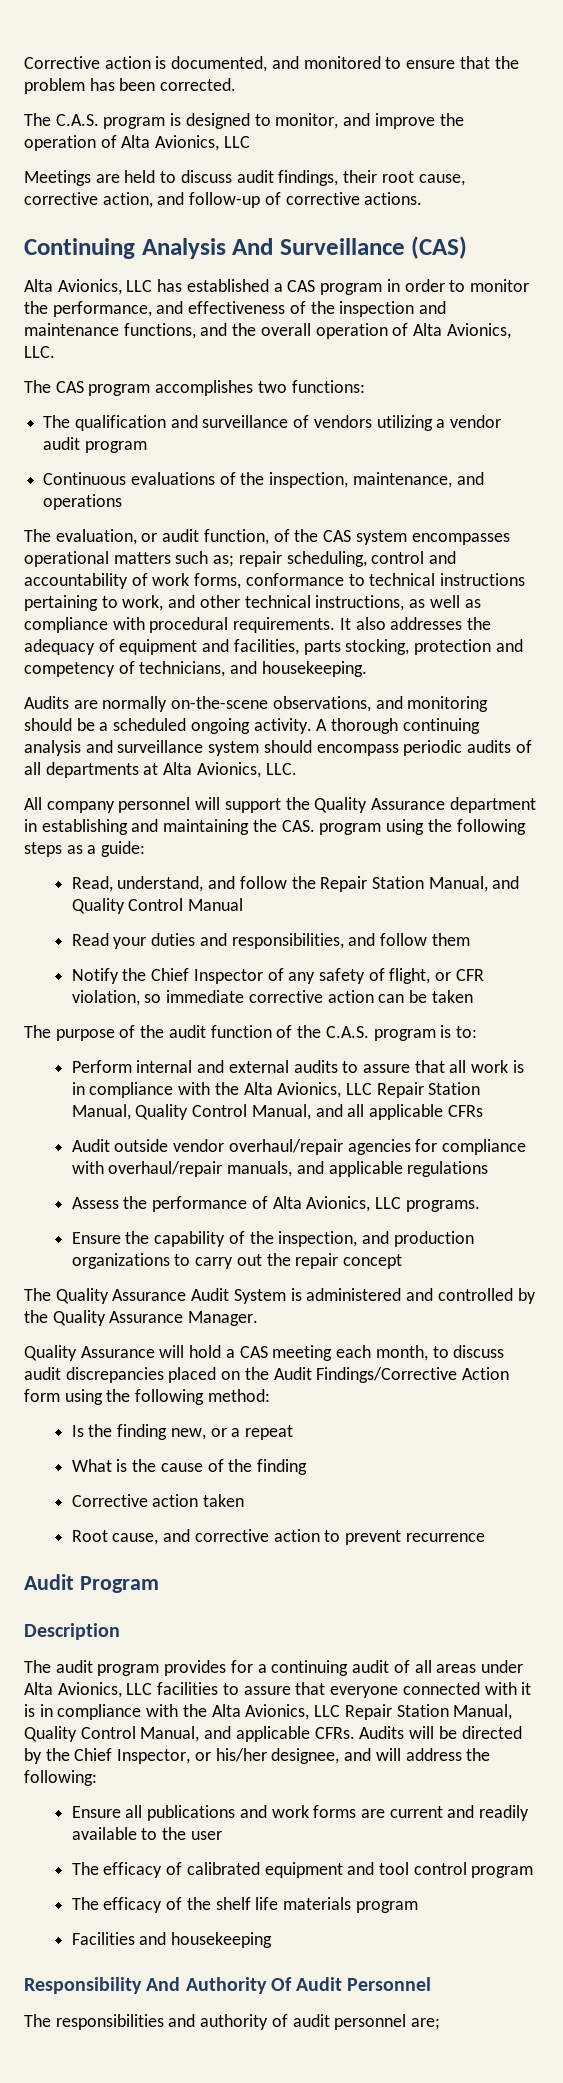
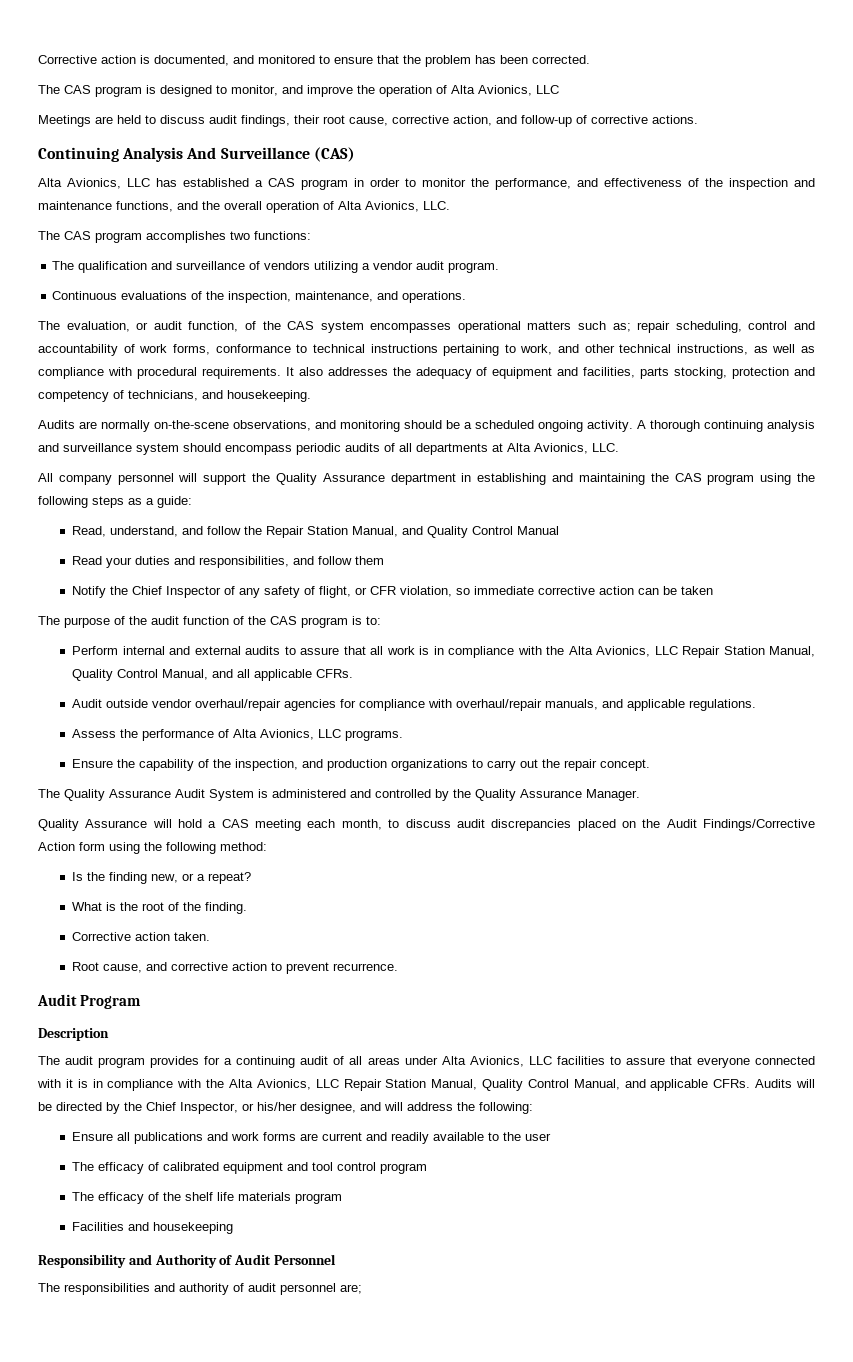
- The C.A.S. program is designed to monitor, and improve the operation of Alta Avionics, LLC
+ The CAS program is designed to monitor, and improve the operation of Alta Avionics, LLC
- The qualification and surveillance of vendors utilizing a vendor audit program
+ The qualification and surveillance of vendors utilizing a vendor audit program.
- Continuous evaluations of the inspection, maintenance, and operations
+ Continuous evaluations of the inspection, maintenance, and operations.
- All company personnel will support the Quality Assurance department in establishing and maintaining the CAS. program using the following steps as a guide:
+ All company personnel will support the Quality Assurance department in establishing and maintaining the CAS program using the following steps as a guide:
- The purpose of the audit function of the C.A.S. program is to:
+ The purpose of the audit function of the CAS program is to:
- Perform internal and external audits to assure that all work is in compliance with the Alta Avionics, LLC Repair Station Manual, Quality Control Manual, and all applicable CFRs
+ Perform internal and external audits to assure that all work is in compliance with the Alta Avionics, LLC Repair Station Manual, Quality Control Manual, and all applicable CFRs.
- Audit outside vendor overhaul/repair agencies for compliance with overhaul/repair manuals, and applicable regulations
+ Audit outside vendor overhaul/repair agencies for compliance with overhaul/repair manuals, and applicable regulations.
- Ensure the capability of the inspection, and production organizations to carry out the repair concept
+ Ensure the capability of the inspection, and production organizations to carry out the repair concept.
- Is the finding new, or a repeat
+ Is the finding new, or a repeat?
- What is the cause of the finding
- Corrective action taken
+ What is the root of the finding.
+ Corrective action taken.
- Root cause, and corrective action to prevent recurrence
+ Root cause, and corrective action to prevent recurrence.
- Responsibility And Authority Of Audit Personnel
+ Responsibility and Authority of Audit Personnel

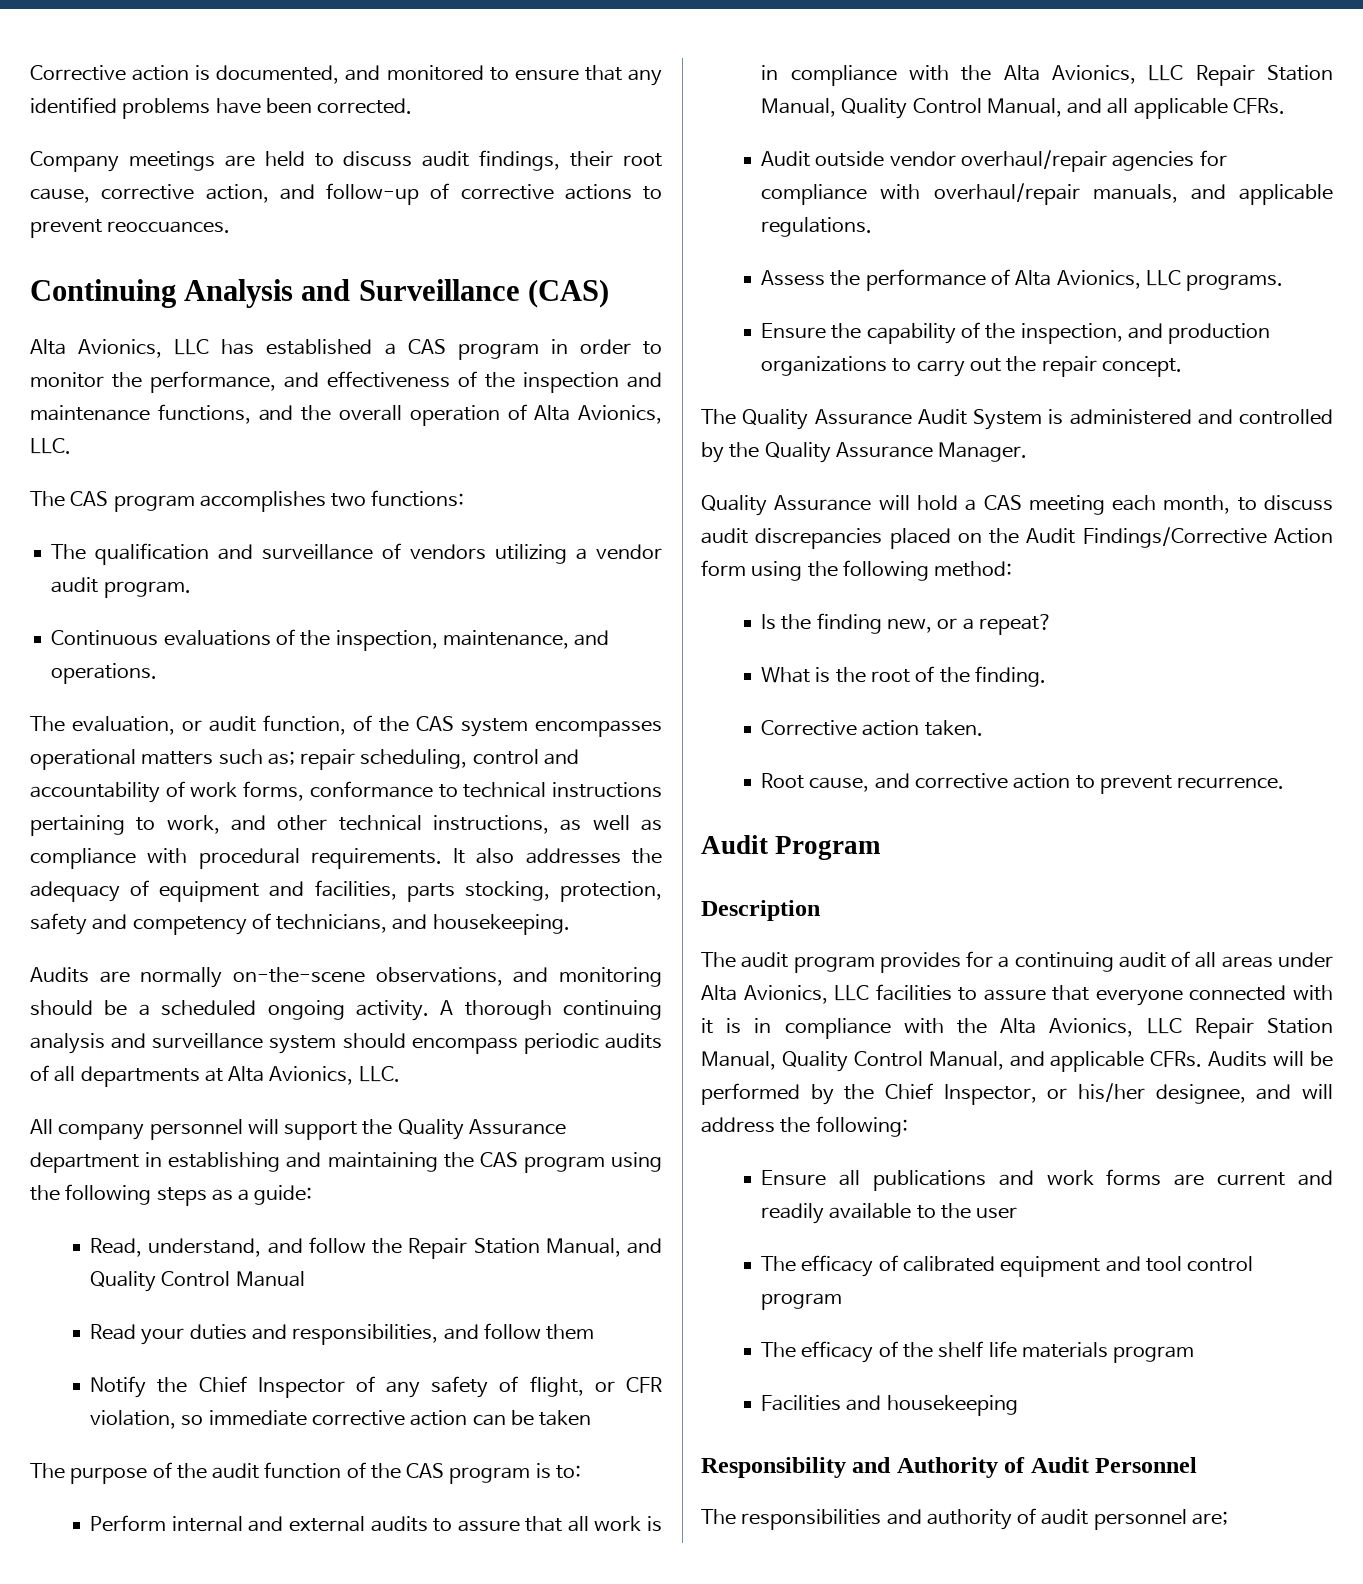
- Corrective action is documented, and monitored to ensure that the problem has been corrected.
- The CAS program is designed to monitor, and improve the operation of Alta Avionics, LLC
- Meetings are held to discuss audit findings, their root cause, corrective action, and follow-up of corrective actions.
+ Corrective action is documented, and monitored to ensure that any identified problems have been corrected.
+ Company meetings are held to discuss audit findings, their root cause, corrective action, and follow-up of corrective actions to prevent reoccuances.
- Continuing Analysis And Surveillance (CAS)
+ Continuing Analysis and Surveillance (CAS)
- It also addresses the adequacy of equipment and facilities, parts stocking, protection and competency of technicians, and housekeeping.
+ It also addresses the adequacy of equipment and facilities, parts stocking, protection, safety and competency of technicians, and housekeeping.
- Audits will be directed by the Chief Inspector, or his/her designee, and will address the following:
+ Audits will be performed by the Chief Inspector, or his/her designee, and will address the following:

